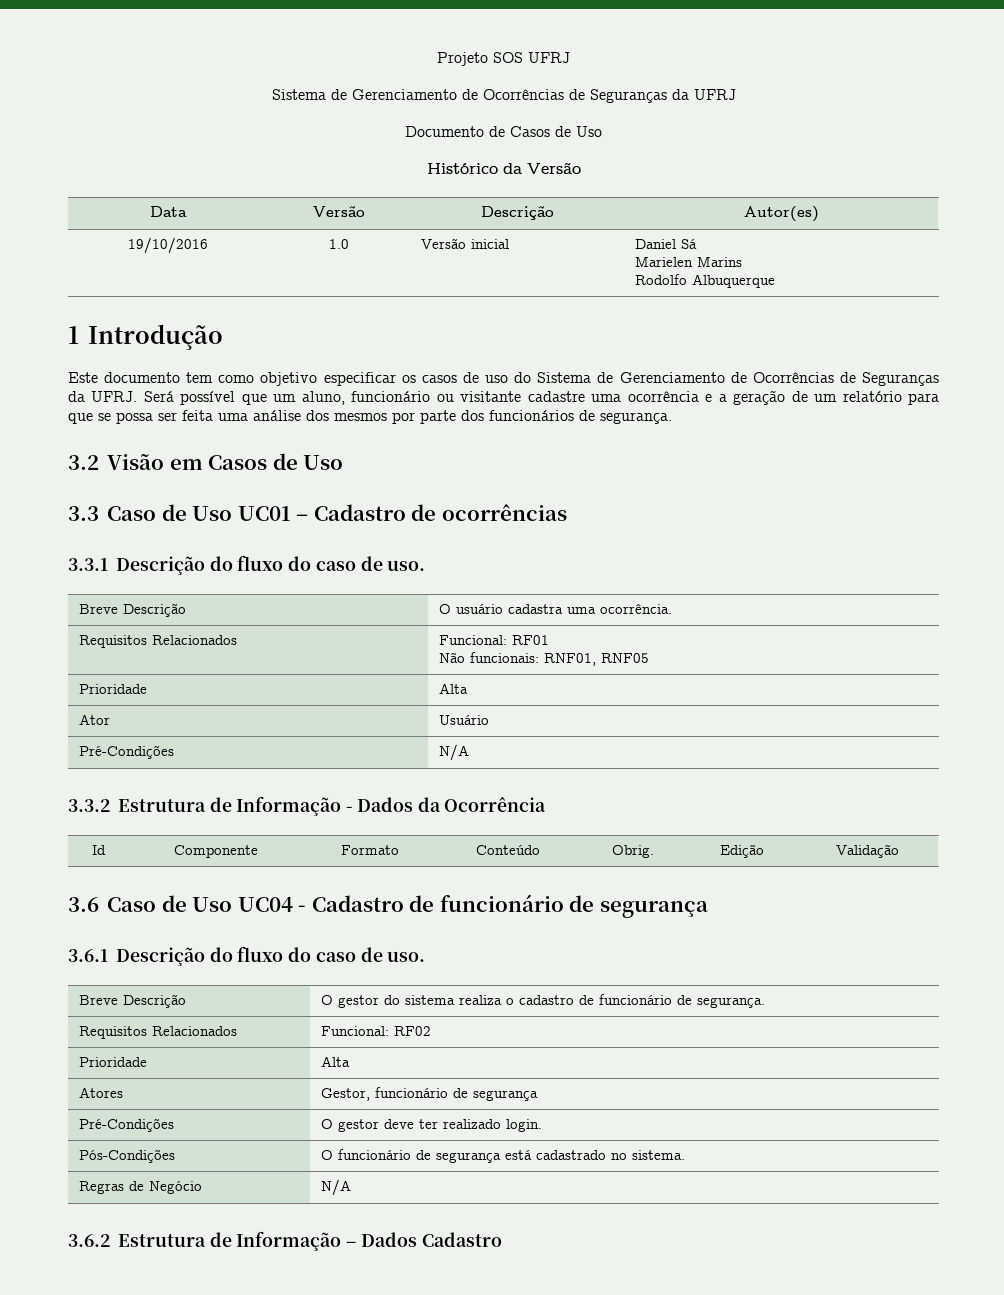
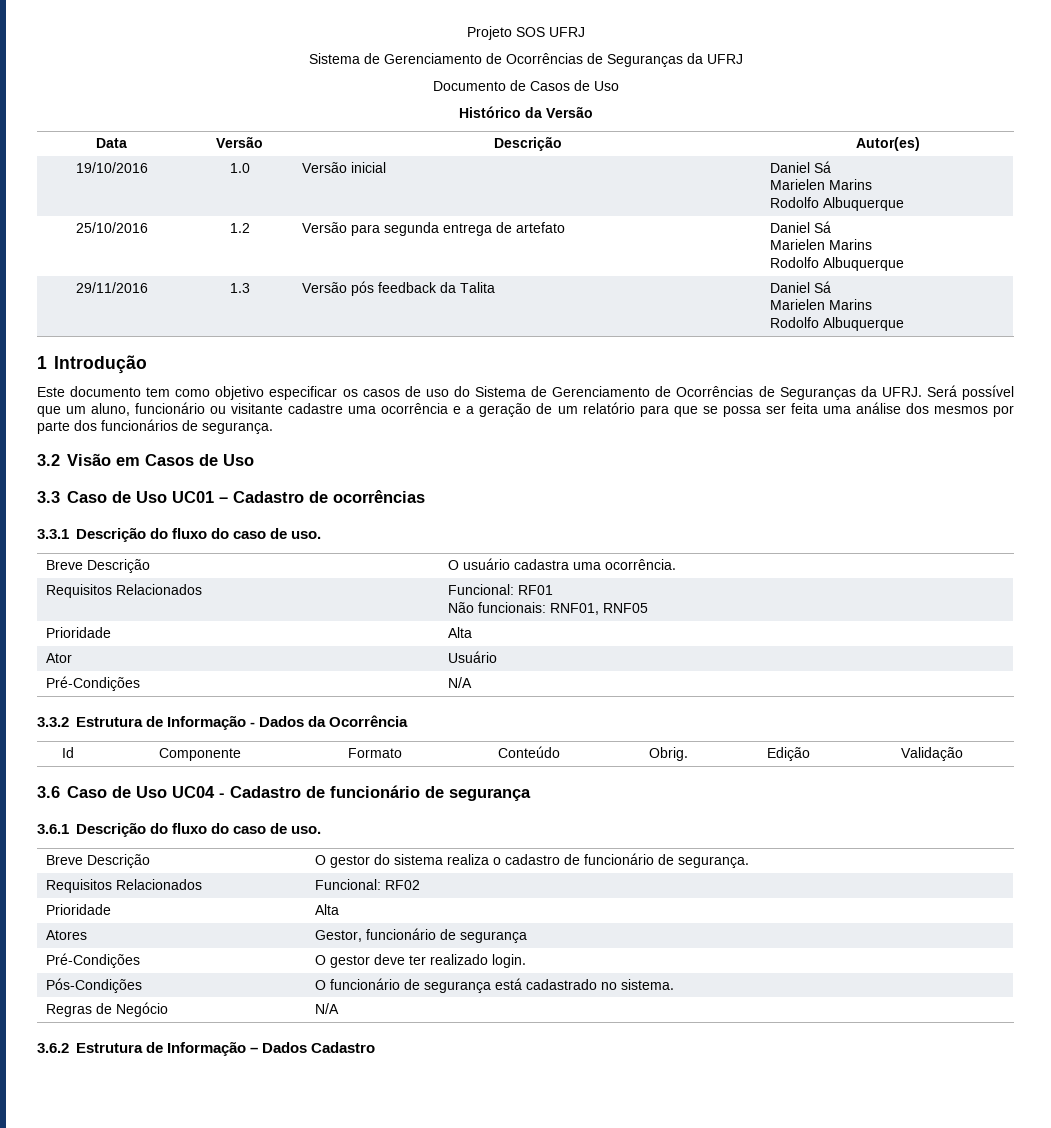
+ 25/10/2016 | 1.2 | Versão para segunda entrega de artefato | Daniel Sá
+ Marielen Marins
+ Rodolfo Albuquerque
+ 29/11/2016 | 1.3 | Versão pós feedback da Talita | Daniel Sá
+ Marielen Marins
+ Rodolfo Albuquerque

